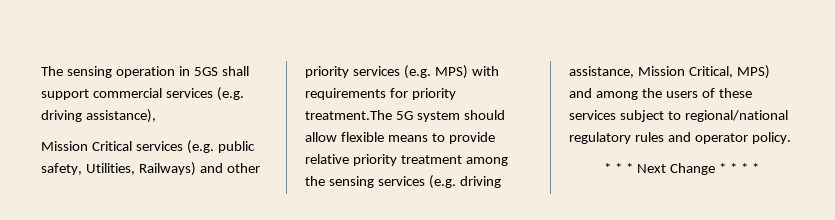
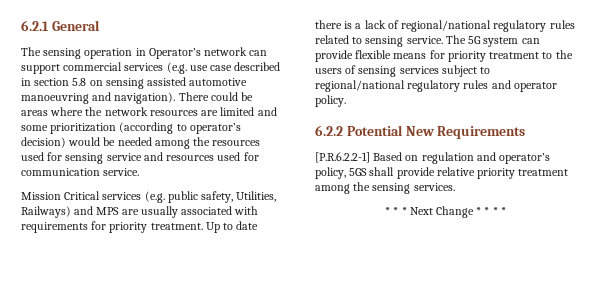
+ 6.2.1 General
- The sensing operation in 5GS shall support commercial services (e.g. driving assistance),
+ The sensing operation in Operator’s network can support commercial services (e.g. use case described in section 5.8 on sensing assisted automotive manoeuvring and navigation). There could be areas where the network resources are limited and some prioritization (according to operator’s decision) would be needed among the resources used for sensing service and resources used for communication service.
- Mission Critical services (e.g. public safety, Utilities, Railways) and other priority services (e.g. MPS) with requirements for priority treatment.The 5G system should allow flexible means to provide relative priority treatment among the sensing services (e.g. driving assistance, Mission Critical, MPS) and among the users of these services subject to regional/national regulatory rules and operator policy.
+ Mission Critical services (e.g. public safety, Utilities, Railways) and MPS are usually associated with requirements for priority treatment. Up to date there is a lack of regional/national regulatory rules related to sensing service. The 5G system can provide flexible means for priority treatment to the users of sensing services subject to regional/national regulatory rules and operator policy.
+ 6.2.2 Potential New Requirements
+ [P.R.6.2.2-1] Based on regulation and operator’s policy, 5GS shall provide relative priority treatment among the sensing services.

